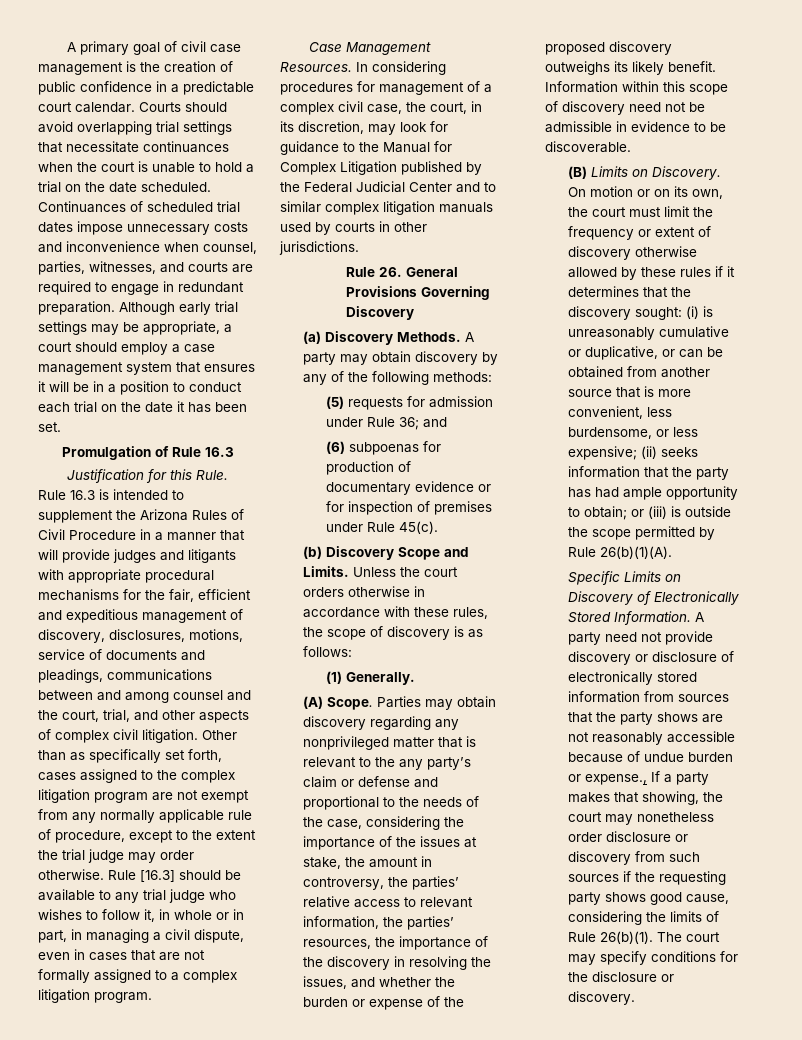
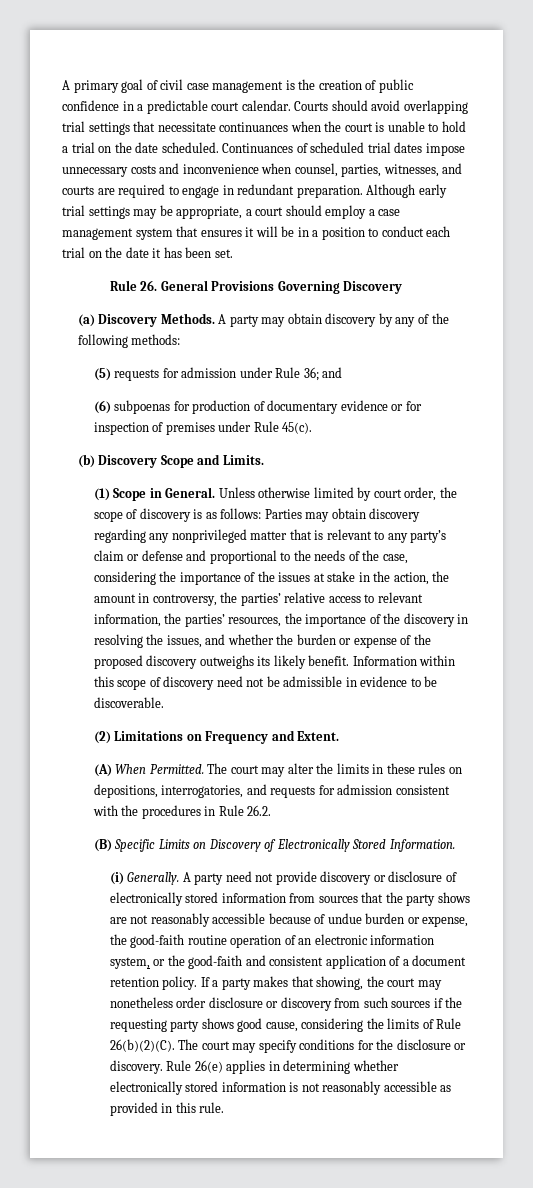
- Promulgation of Rule 16.3
- Justification for this Rule. Rule 16.3 is intended to supplement the Arizona Rules of Civil Procedure in a manner that will provide judges and litigants with appropriate procedural mechanisms for the fair, efficient and expeditious management of discovery, disclosures, motions, service of documents and pleadings, communications between and among counsel and the court, trial, and other aspects of complex civil litigation. Other than as specifically set forth, cases assigned to the complex litigation program are not exempt from any normally applicable rule of procedure, except to the extent the trial judge may order otherwise. Rule [16.3] should be available to any trial judge who wishes to follow it, in whole or in part, in managing a civil dispute, even in cases that are not formally assigned to a complex litigation program.
- Case Management Resources. In considering procedures for management of a complex civil case, the court, in its discretion, may look for guidance to the Manual for Complex Litigation published by the Federal Judicial Center and to similar complex litigation manuals used by courts in other jurisdictions.
- (b) Discovery Scope and Limits. Unless the court orders otherwise in accordance with these rules, the scope of discovery is as follows:
- (1) Generally.
- (A) Scope.
+ (b) Discovery Scope and Limits.
+ (1) Scope in General. Unless otherwise limited by court order, the scope of discovery is as follows:
- Parties may obtain discovery regarding any nonprivileged matter that is relevant to the any party’s claim or defense and proportional to the needs of the case, considering the importance of the issues at stake, the amount in controversy, the parties’ relative access to relevant information, the parties’ resources, the importance of the discovery in resolving the issues, and whether the burden or expense of the proposed discovery outweighs its likely benefit.
+ Parties may obtain discovery regarding any nonprivileged matter that is relevant to any party’s claim or defense and proportional to the needs of the case, considering the importance of the issues at stake in the action, the amount in controversy, the parties’ relative access to relevant information, the parties’ resources, the importance of the discovery in resolving the issues, and whether the burden or expense of the proposed discovery outweighs its likely benefit.
- (B) Limits on Discovery. On motion or on its own, the court must limit the frequency or extent of discovery otherwise allowed by these rules if it determines that the discovery sought: (i) is unreasonably cumulative or duplicative, or can be obtained from another source that is more convenient, less burdensome, or less expensive; (ii) seeks information that the party has had ample opportunity to obtain; or (iii) is outside the scope permitted by Rule 26(b)(1)(A).
- Specific Limits on Discovery of Electronically Stored Information.
+ (2) Limitations on Frequency and Extent.
+ (A) When Permitted. The court may alter the limits in these rules on depositions, interrogatories, and requests for admission consistent with the procedures in Rule 26.2.
+ (B) Specific Limits on Discovery of Electronically Stored Information.
+ (i) Generally.
- A party need not provide discovery or disclosure of electronically stored information from sources that the party shows are not reasonably accessible because of undue burden or expense., If a party makes that showing, the court may nonetheless order disclosure or discovery from such sources if the requesting party shows good cause, considering the limits of Rule 26(b)(1).
+ A party need not provide discovery or disclosure of electronically stored information from sources that the party shows are not reasonably accessible because of undue burden or expense, the good-faith routine operation of an electronic information system, or the good-faith and consistent application of a document retention policy. If a party makes that showing, the court may nonetheless order disclosure or discovery from such sources if the requesting party shows good cause, considering the limits of Rule 26(b)(2)(C).
+ Rule 26(e) applies in determining whether electronically stored information is not reasonably accessible as provided in this rule.

